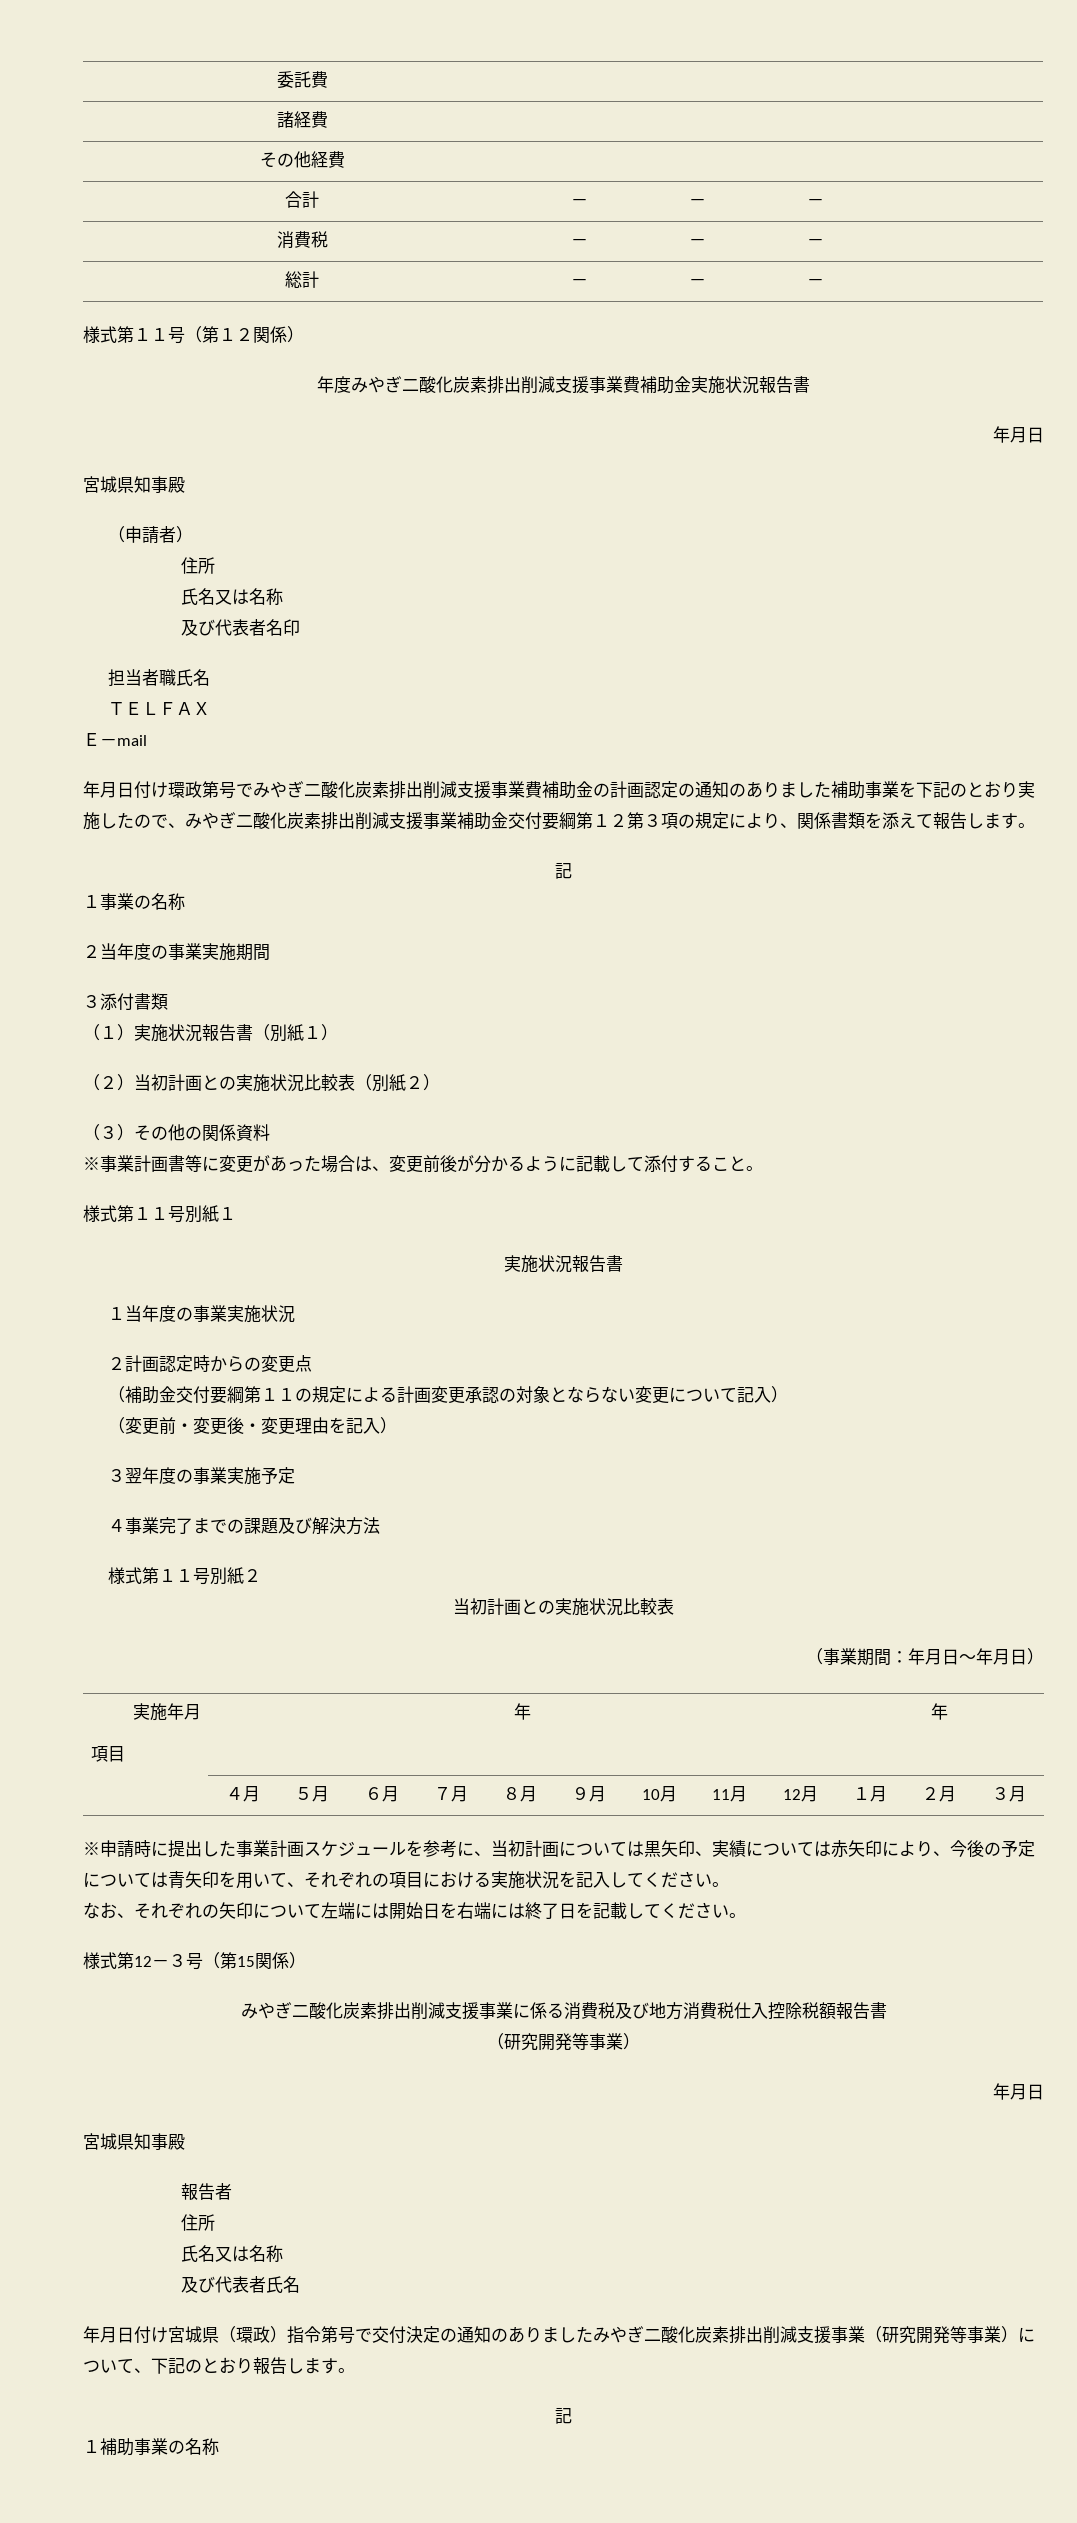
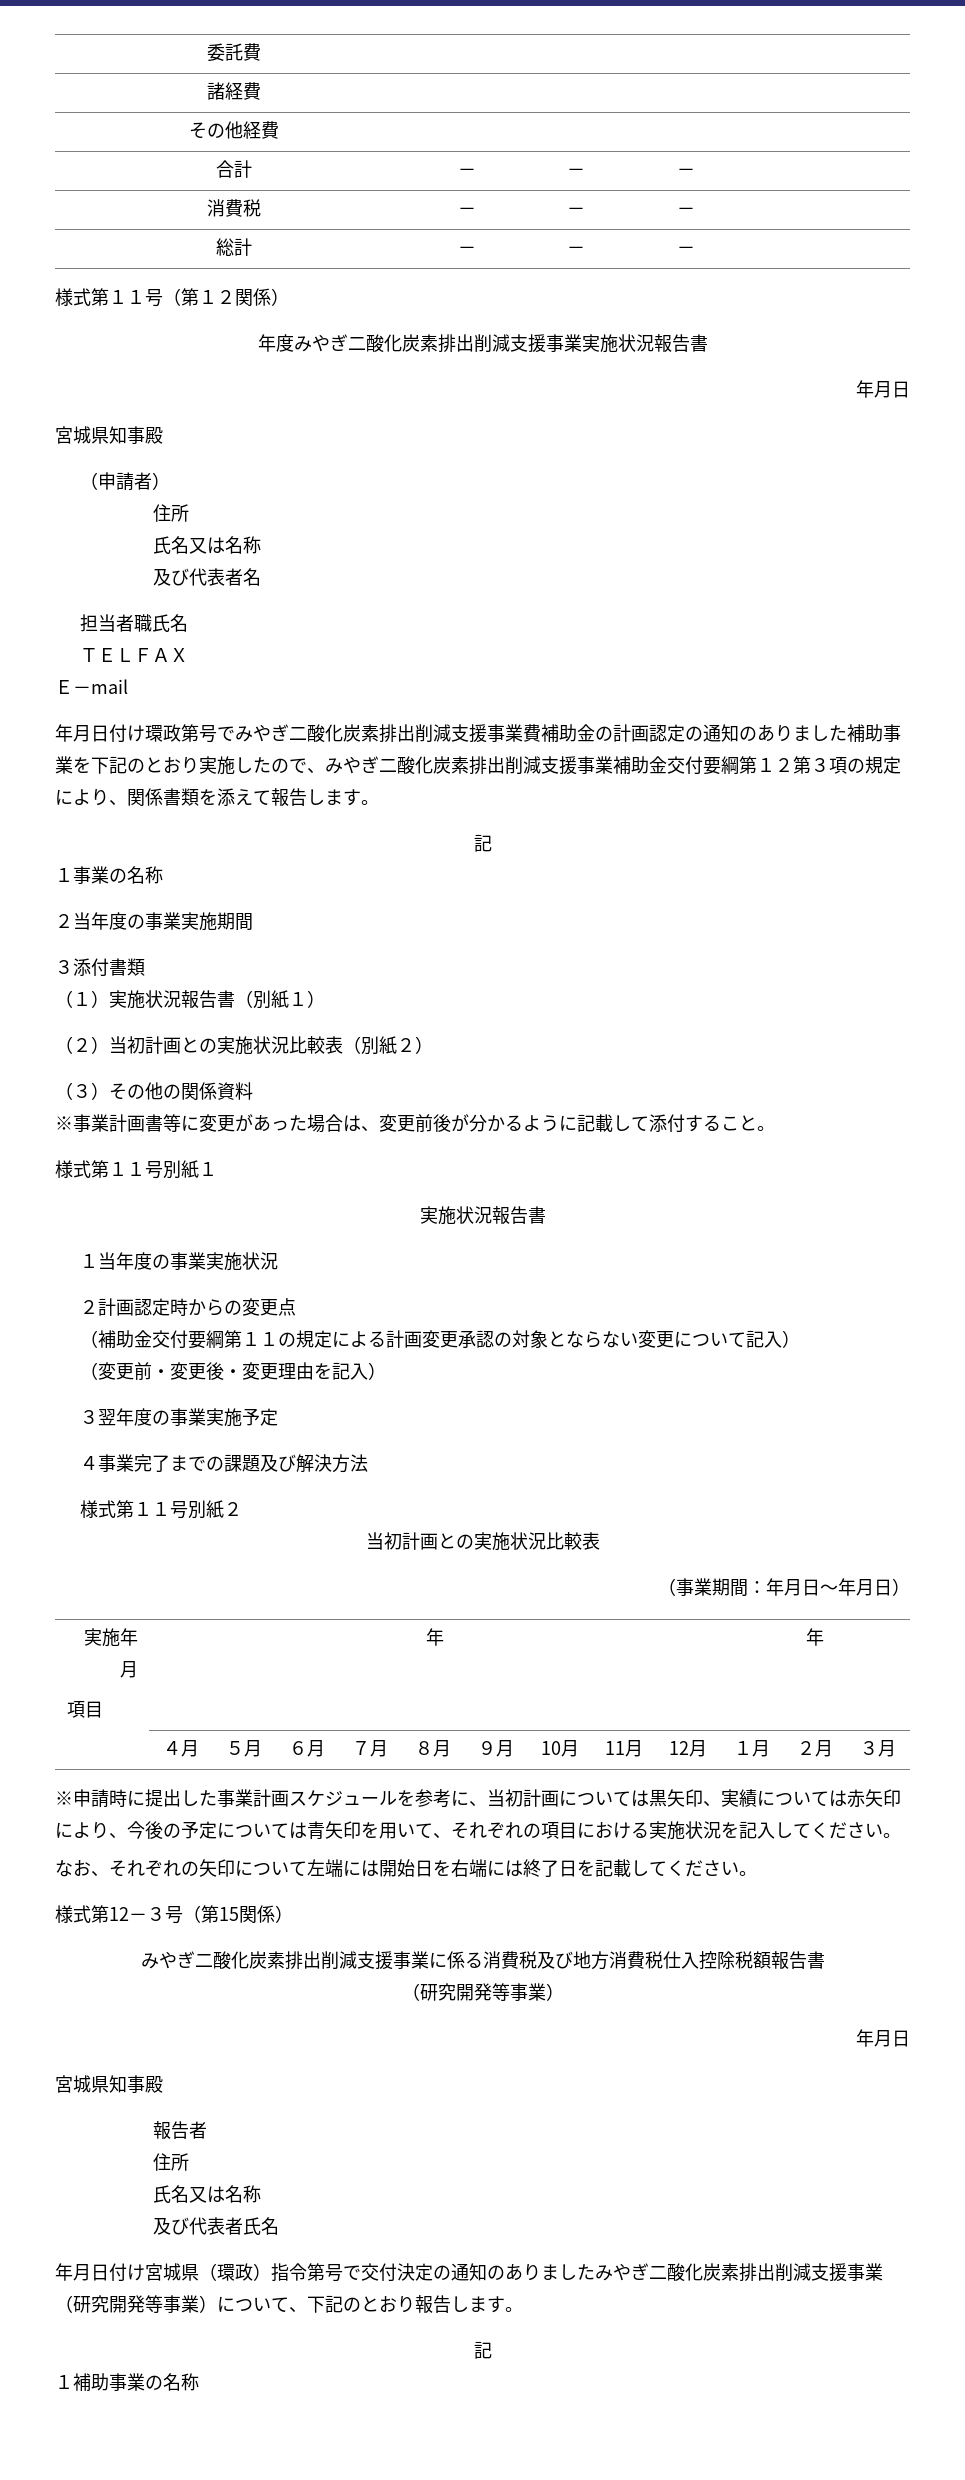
- 年度みやぎ二酸化炭素排出削減支援事業費補助金実施状況報告書
+ 年度みやぎ二酸化炭素排出削減支援事業実施状況報告書
- 及び代表者名印
+ 及び代表者名

